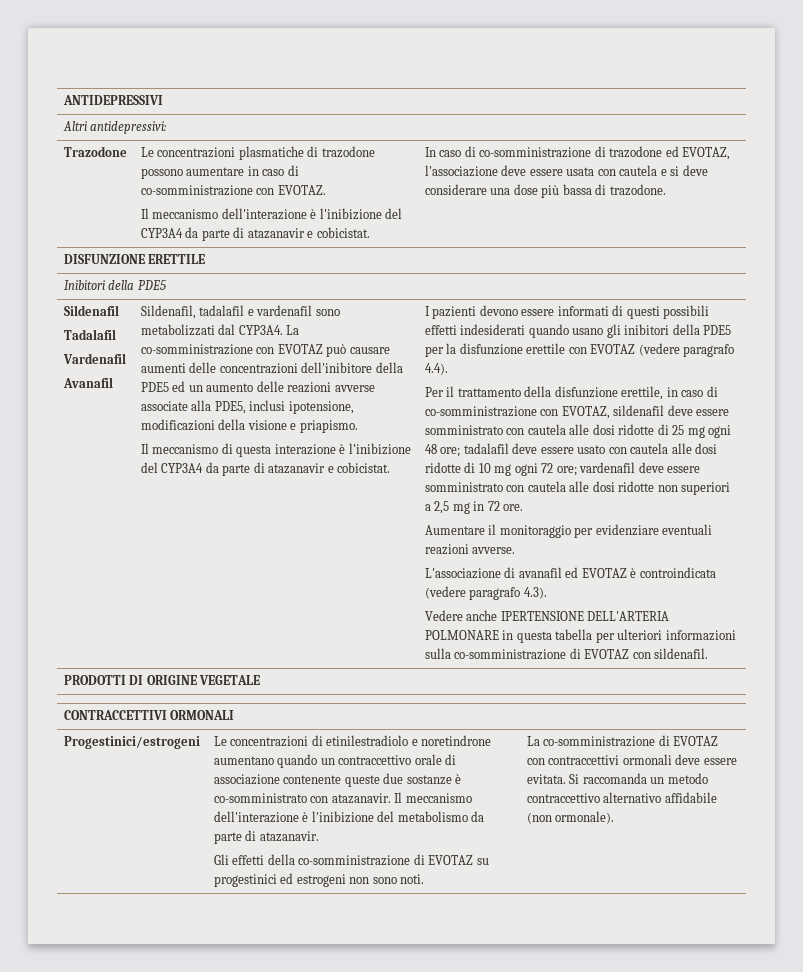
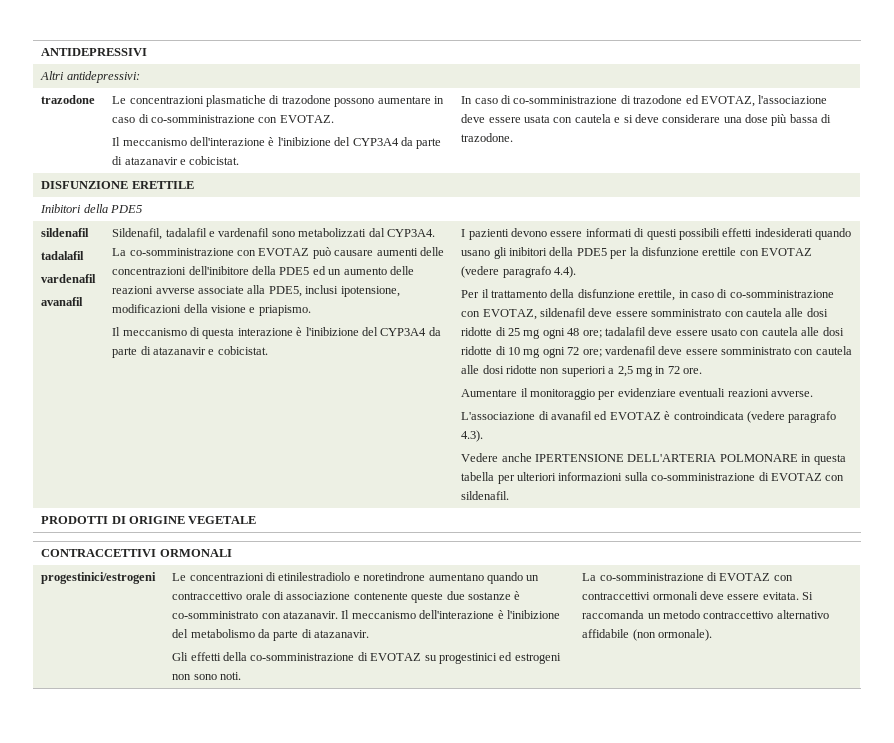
  Altri antidepressivi:
- Trazodone
+ trazodone
  Inibitori della PDE5
- Sildenafil
- Tadalafil
- Vardenafil
- Avanafil
+ sildenafil
+ tadalafil
+ vardenafil
+ avanafil
- Progestinici/estrogeni
+ progestinici/estrogeni

